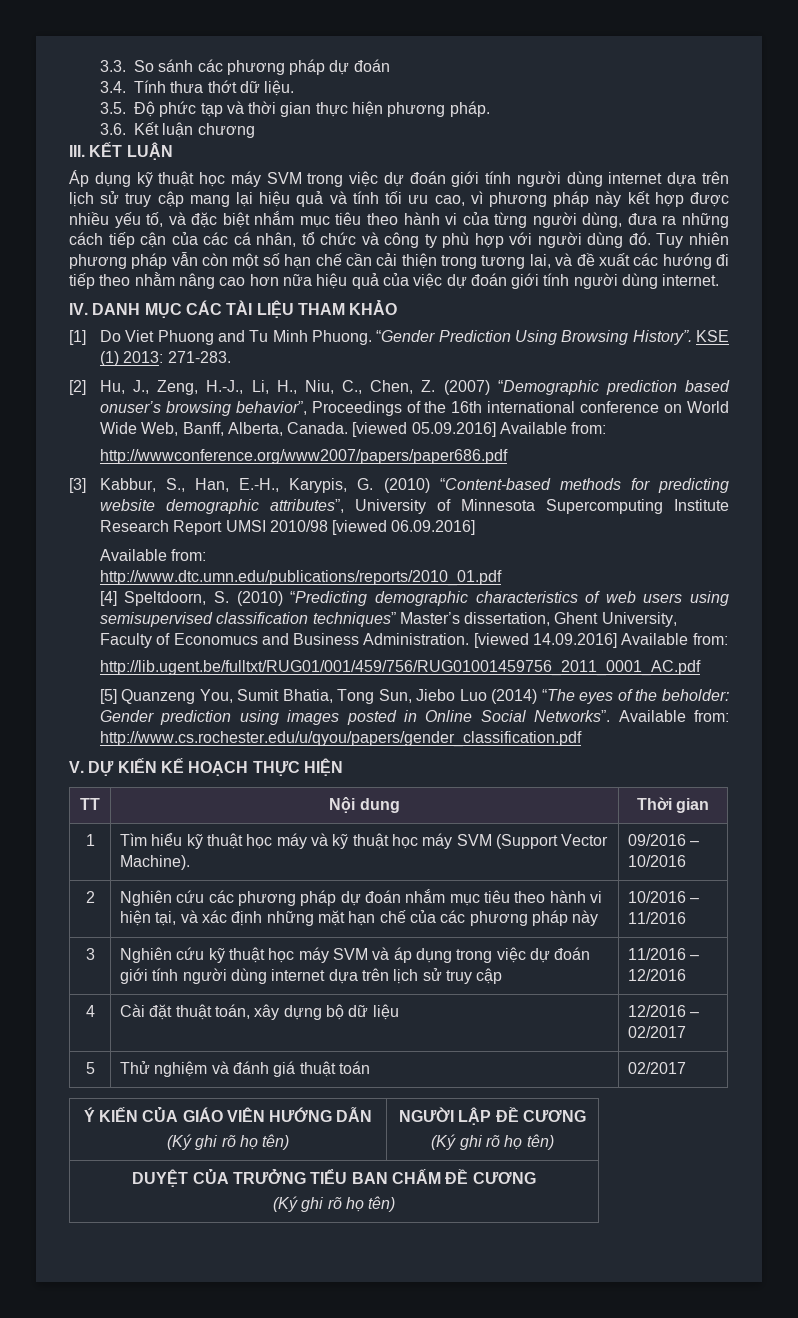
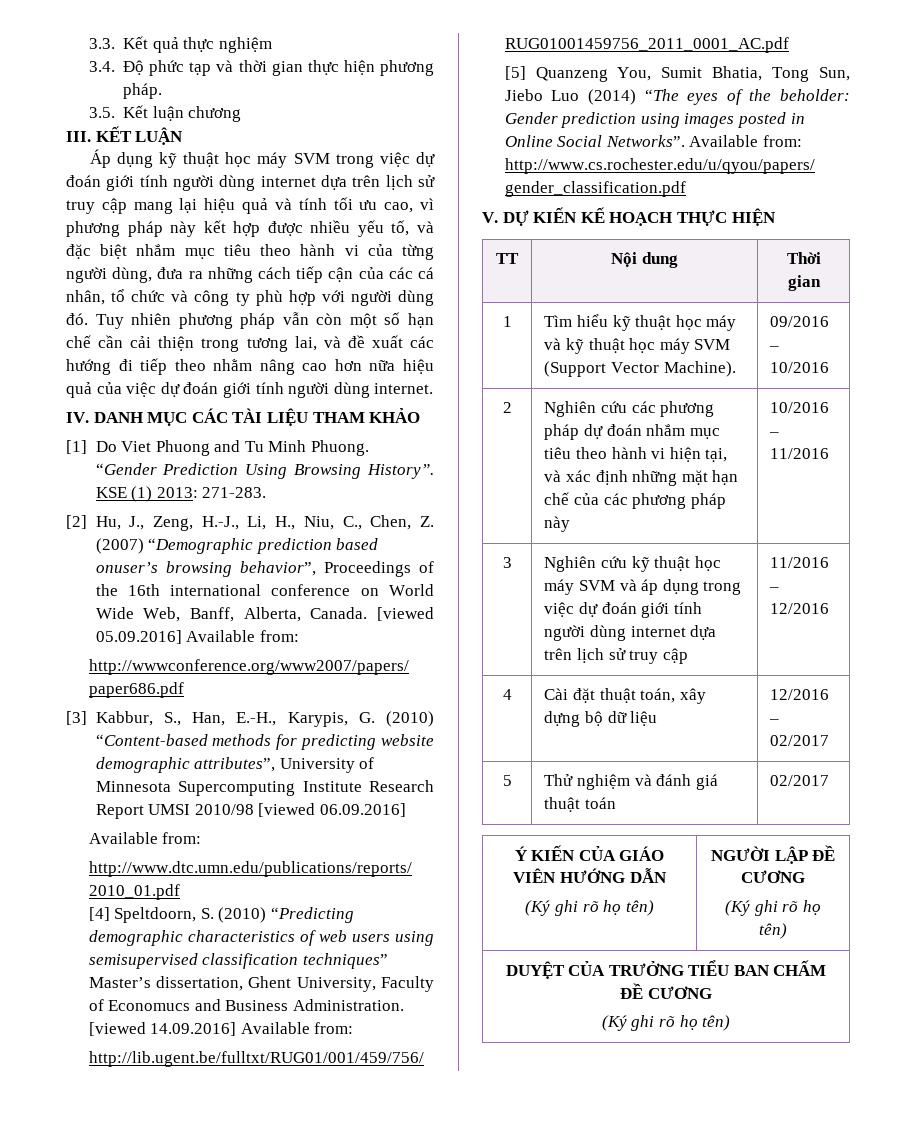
- 3.3. So sánh các phương pháp dự đoán
- 3.4. Tính thưa thớt dữ liệu.
- 3.5. Độ phức tạp và thời gian thực hiện phương pháp.
+ 3.3. Kết quả thực nghiệm
+ 3.4. Độ phức tạp và thời gian thực hiện phương pháp.
- 3.6. Kết luận chương
+ 3.5. Kết luận chương

